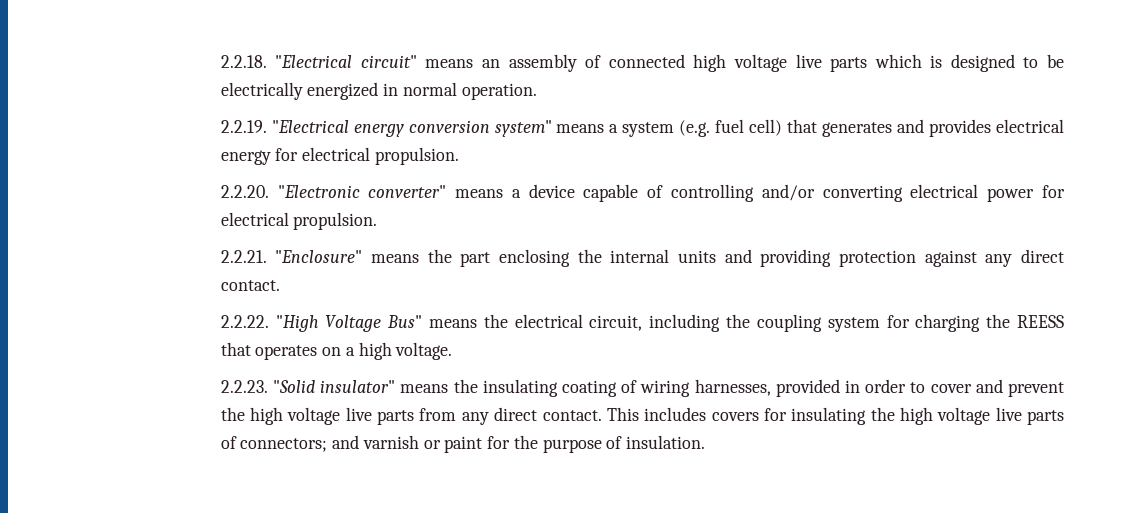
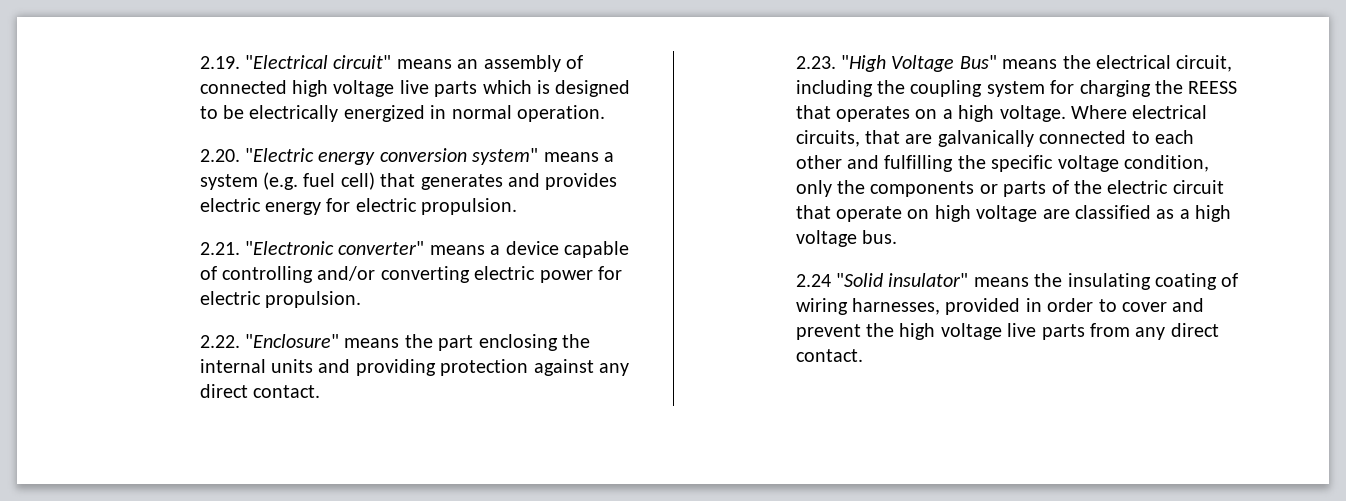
- 2.2.18. "Electrical circuit" means an assembly of connected high voltage live parts which is designed to be electrically energized in normal operation.
+ 2.19. "Electrical circuit" means an assembly of connected high voltage live parts which is designed to be electrically energized in normal operation.
- 2.2.19. "Electrical energy conversion system" means a system (e.g. fuel cell) that generates and provides electrical energy for electrical propulsion.
- 2.2.20. "Electronic converter" means a device capable of controlling and/or converting electrical power for electrical propulsion.
- 2.2.21. "Enclosure" means the part enclosing the internal units and providing protection against any direct contact.
+ 2.20. "Electric energy conversion system" means a system (e.g. fuel cell) that generates and provides electric energy for electric propulsion.
+ 2.21. "Electronic converter" means a device capable of controlling and/or converting electric power for electric propulsion.
+ 2.22. "Enclosure" means the part enclosing the internal units and providing protection against any direct contact.
- 2.2.22. "High Voltage Bus" means the electrical circuit, including the coupling system for charging the REESS that operates on a high voltage.
- 2.2.23. "Solid insulator" means the insulating coating of wiring harnesses, provided in order to cover and prevent the high voltage live parts from any direct contact. This includes covers for insulating the high voltage live parts of connectors; and varnish or paint for the purpose of insulation.
+ 2.23. "High Voltage Bus" means the electrical circuit, including the coupling system for charging the REESS that operates on a high voltage. Where electrical circuits, that are galvanically connected to each other and fulfilling the specific voltage condition, only the components or parts of the electric circuit that operate on high voltage are classified as a high voltage bus.
+ 2.24 "Solid insulator" means the insulating coating of wiring harnesses, provided in order to cover and prevent the high voltage live parts from any direct contact.

